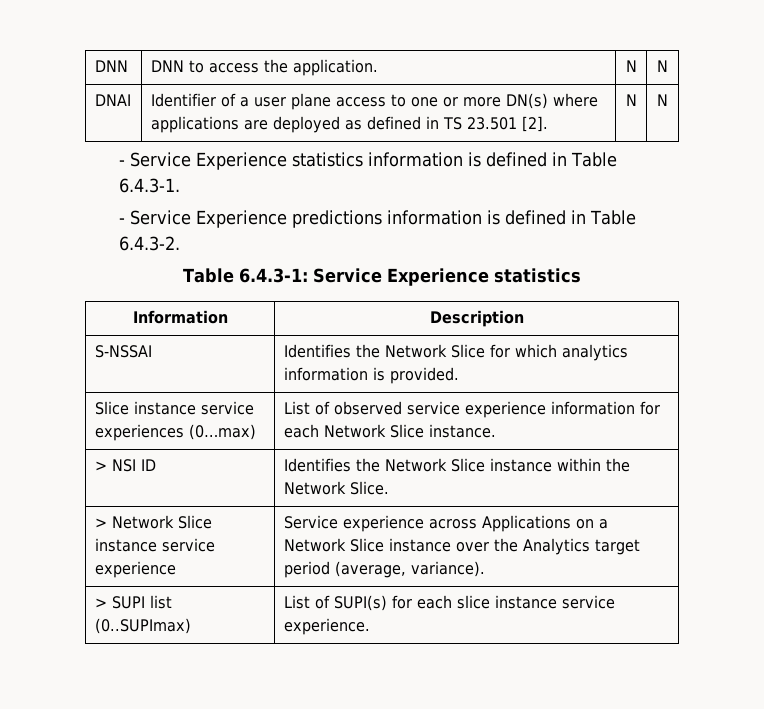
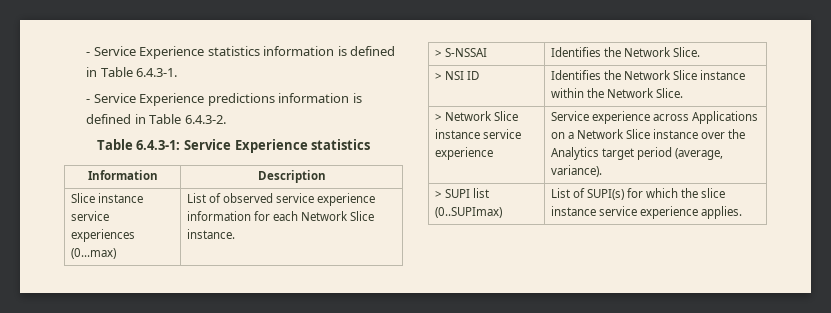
- DNN | DNN to access the application. | N | N
- DNAI | Identifier of a user plane access to one or more DN(s) where applications are deployed as defined in TS 23.501 [2]. | N | N
- S-NSSAI | Identifies the Network Slice for which analytics information is provided.
+ > S-NSSAI | Identifies the Network Slice.
- > SUPI list (0..SUPImax) | List of SUPI(s) for each slice instance service experience.
+ > SUPI list (0..SUPImax) | List of SUPI(s) for which the slice instance service experience applies.

